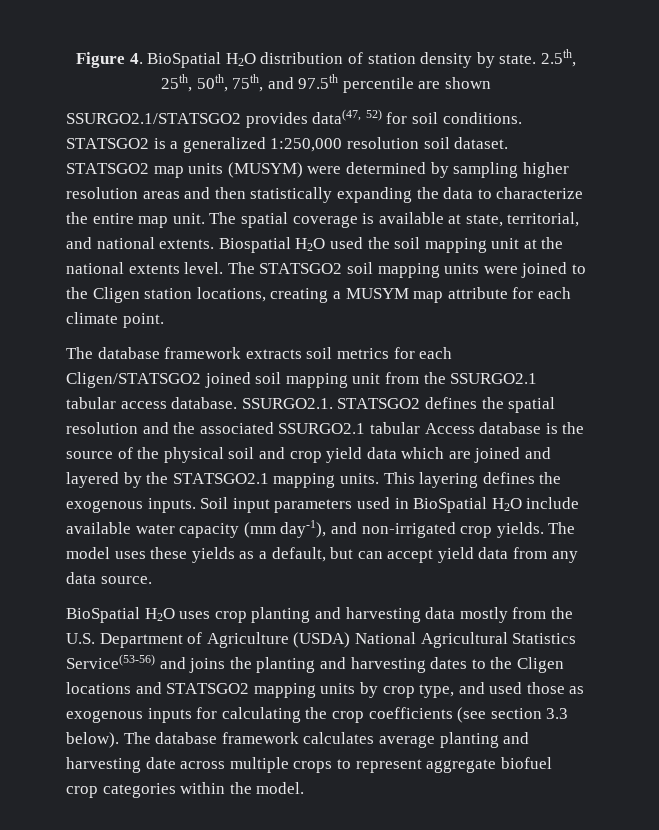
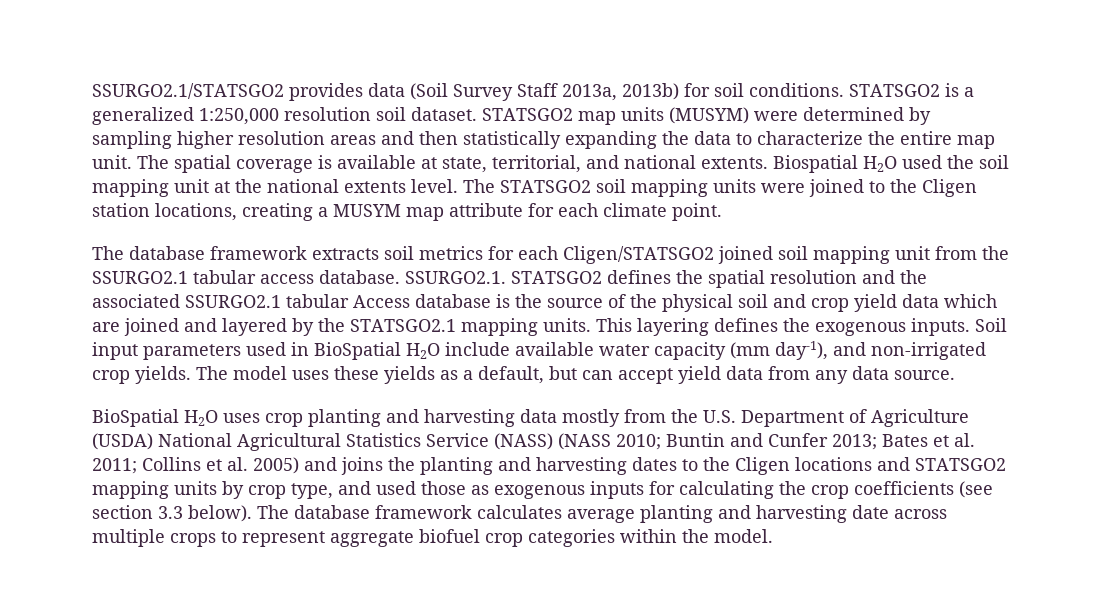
- Figure 4. BioSpatial H2O distribution of station density by state. 2.5th, 25th, 50th, 75th, and 97.5th percentile are shown
- SSURGO2.1/STATSGO2 provides data(47, 52) for soil conditions.
+ SSURGO2.1/STATSGO2 provides data (Soil Survey Staff 2013a, 2013b) for soil conditions.
- BioSpatial H2O uses crop planting and harvesting data mostly from the U.S. Department of Agriculture (USDA) National Agricultural Statistics Service(53-56) and joins the planting and harvesting dates to the Cligen locations and STATSGO2 mapping units by crop type, and used those as exogenous inputs for calculating the crop coefficients (see section 3.3 below).
+ BioSpatial H2O uses crop planting and harvesting data mostly from the U.S. Department of Agriculture (USDA) National Agricultural Statistics Service (NASS) (NASS 2010; Buntin and Cunfer 2013; Bates et al. 2011; Collins et al. 2005) and joins the planting and harvesting dates to the Cligen locations and STATSGO2 mapping units by crop type, and used those as exogenous inputs for calculating the crop coefficients (see section 3.3 below).

